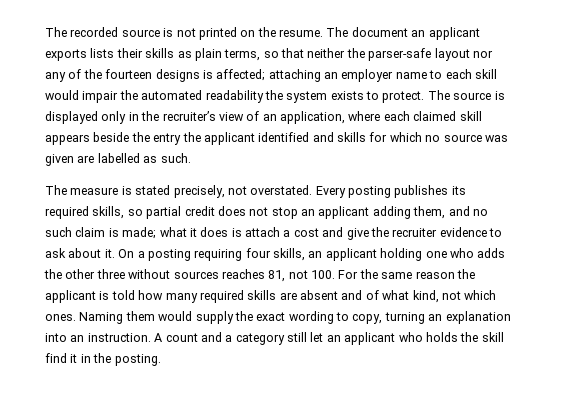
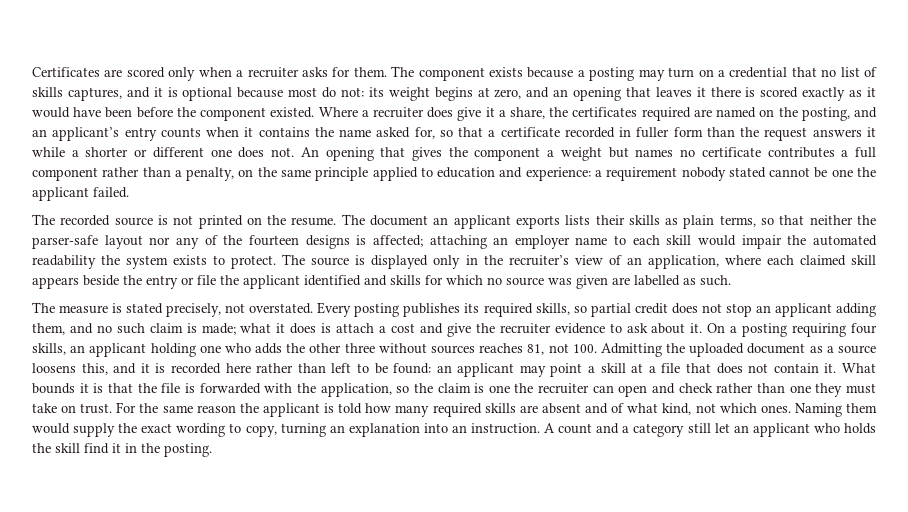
+ Certificates are scored only when a recruiter asks for them. The component exists because a posting may turn on a credential that no list of skills captures, and it is optional because most do not: its weight begins at zero, and an opening that leaves it there is scored exactly as it would have been before the component existed. Where a recruiter does give it a share, the certificates required are named on the posting, and an applicant’s entry counts when it contains the name asked for, so that a certificate recorded in fuller form than the request answers it while a shorter or different one does not. An opening that gives the component a weight but names no certificate contributes a full component rather than a penalty, on the same principle applied to education and experience: a requirement nobody stated cannot be one the applicant failed.
- The source is displayed only in the recruiter’s view of an application, where each claimed skill appears beside the entry the applicant identified and skills for which no source was given are labelled as such.
+ The source is displayed only in the recruiter’s view of an application, where each claimed skill appears beside the entry or file the applicant identified and skills for which no source was given are labelled as such.
- On a posting requiring four skills, an applicant holding one who adds the other three without sources reaches 81, not 100. For the same reason the applicant is told how many required skills are absent and of what kind, not which ones.
+ On a posting requiring four skills, an applicant holding one who adds the other three without sources reaches 81, not 100. Admitting the uploaded document as a source loosens this, and it is recorded here rather than left to be found: an applicant may point a skill at a file that does not contain it. What bounds it is that the file is forwarded with the application, so the claim is one the recruiter can open and check rather than one they must take on trust. For the same reason the applicant is told how many required skills are absent and of what kind, not which ones.

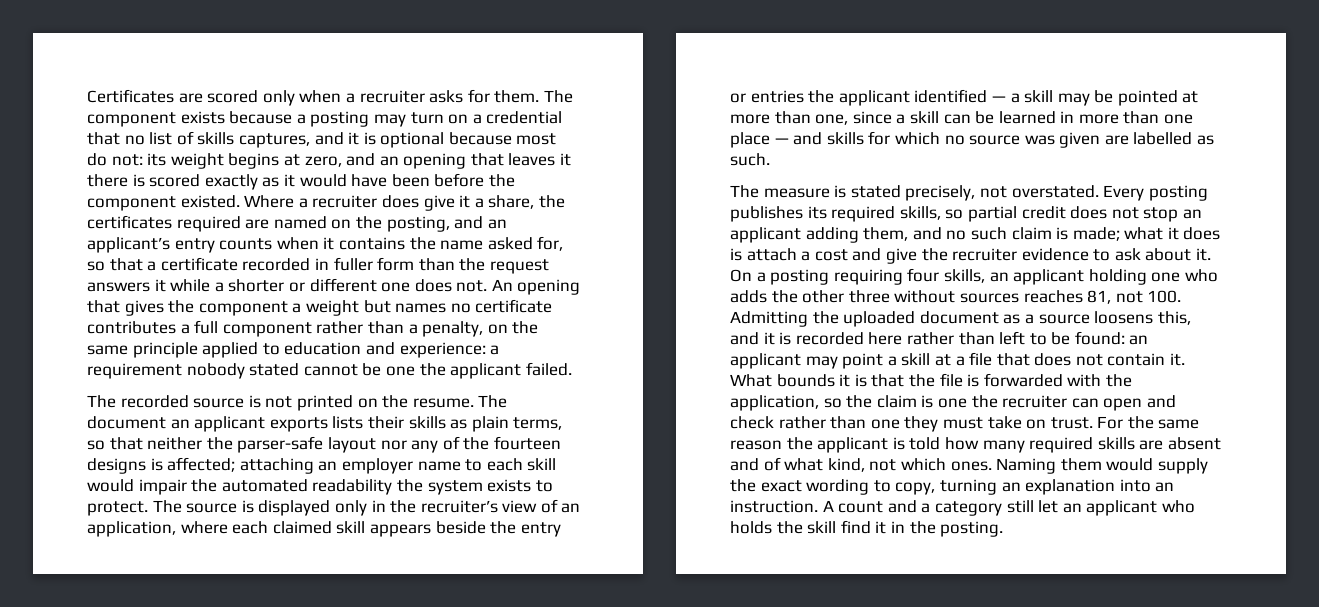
- The source is displayed only in the recruiter’s view of an application, where each claimed skill appears beside the entry or file the applicant identified and skills for which no source was given are labelled as such.
+ The source is displayed only in the recruiter’s view of an application, where each claimed skill appears beside the entry or entries the applicant identified — a skill may be pointed at more than one, since a skill can be learned in more than one place — and skills for which no source was given are labelled as such.

